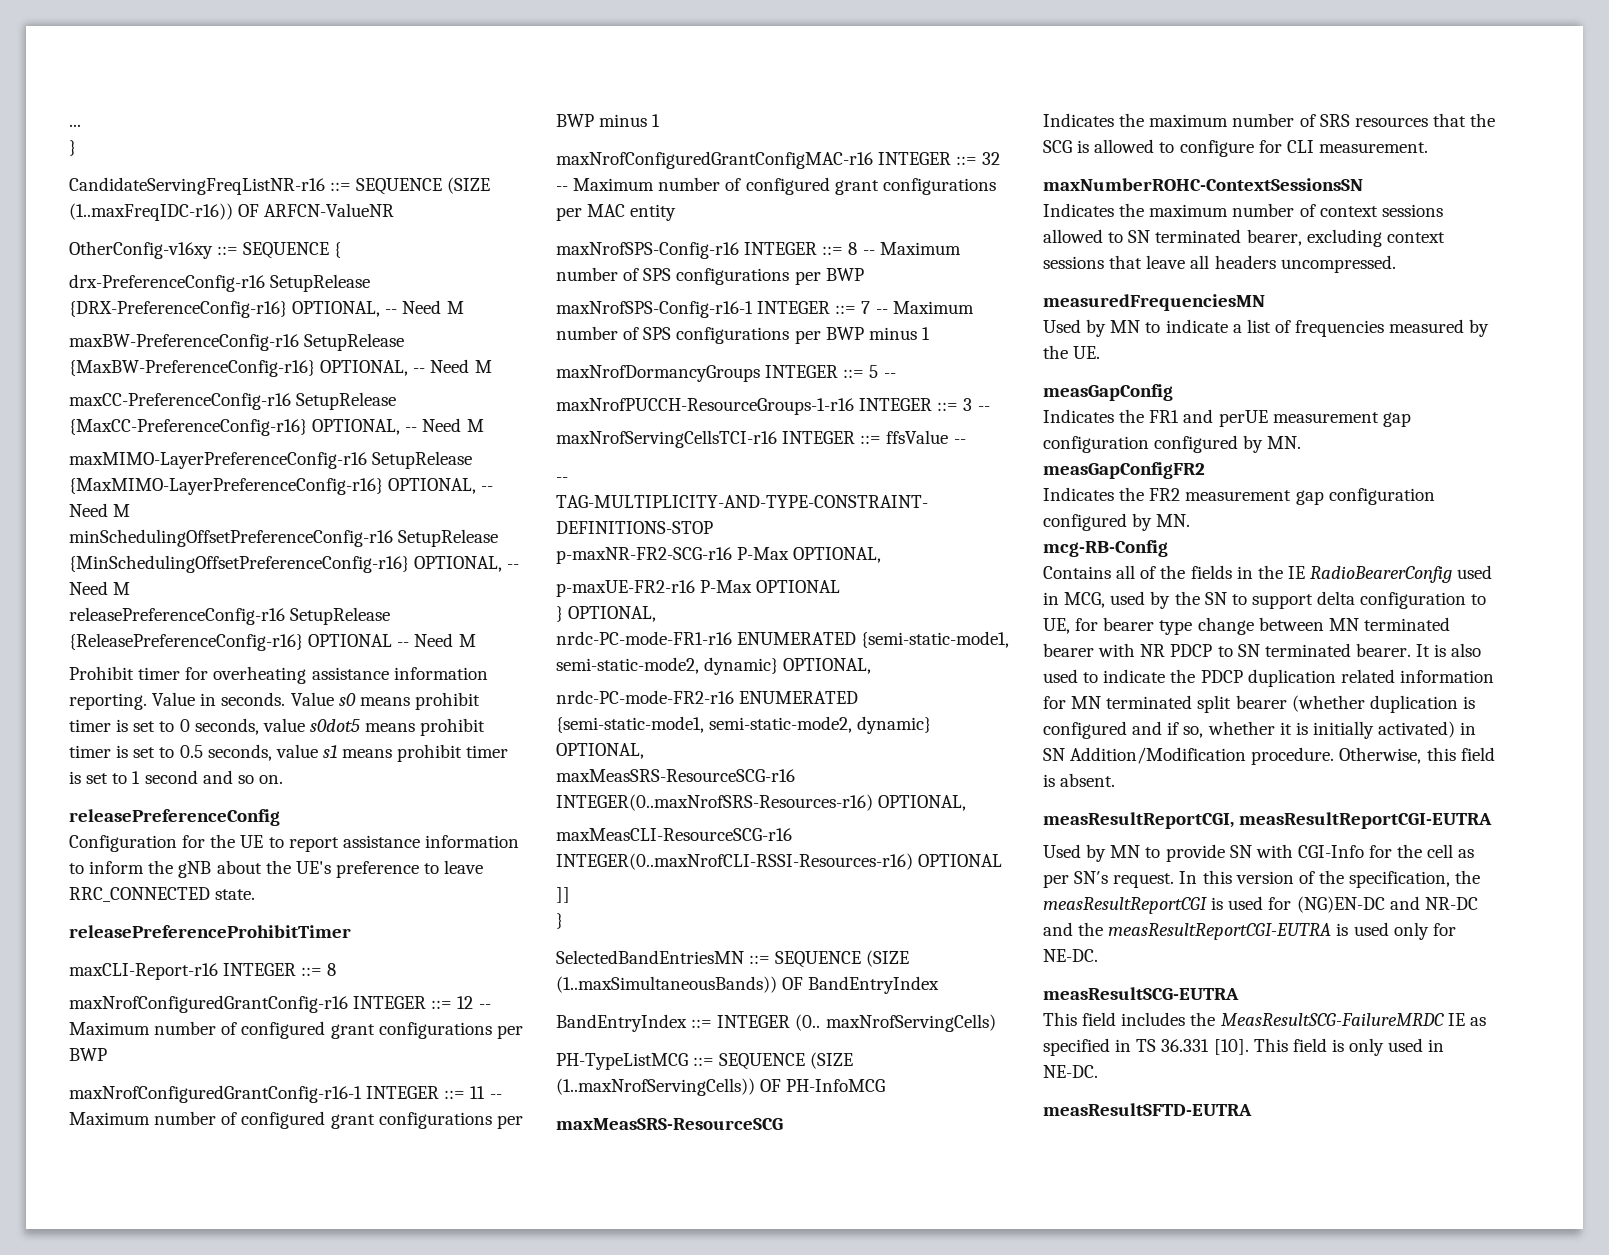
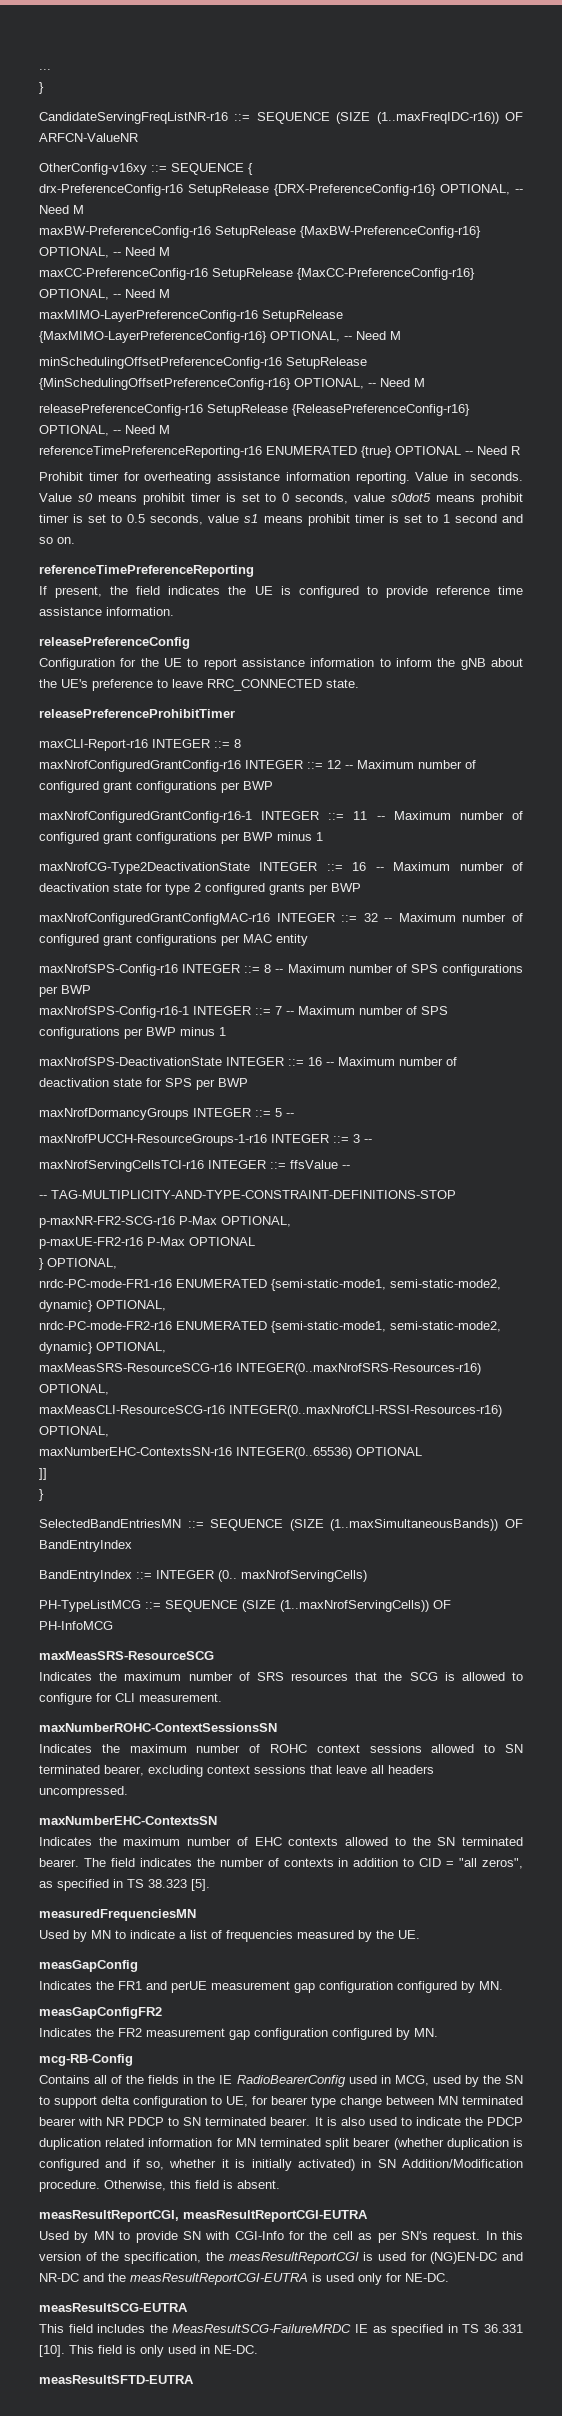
- releasePreferenceConfig-r16 SetupRelease {ReleasePreferenceConfig-r16} OPTIONAL -- Need M
+ releasePreferenceConfig-r16 SetupRelease {ReleasePreferenceConfig-r16} OPTIONAL, -- Need M
+ referenceTimePreferenceReporting-r16 ENUMERATED {true} OPTIONAL -- Need R
+ referenceTimePreferenceReporting
+ If present, the field indicates the UE is configured to provide reference time assistance information.
+ maxNrofCG-Type2DeactivationState INTEGER ::= 16 -- Maximum number of deactivation state for type 2 configured grants per BWP
+ maxNrofSPS-DeactivationState INTEGER ::= 16 -- Maximum number of deactivation state for SPS per BWP
- maxMeasCLI-ResourceSCG-r16 INTEGER(0..maxNrofCLI-RSSI-Resources-r16) OPTIONAL
+ maxMeasCLI-ResourceSCG-r16 INTEGER(0..maxNrofCLI-RSSI-Resources-r16) OPTIONAL,
+ maxNumberEHC-ContextsSN-r16 INTEGER(0..65536) OPTIONAL
- Indicates the maximum number of context sessions allowed to SN terminated bearer, excluding context sessions that leave all headers uncompressed.
+ Indicates the maximum number of ROHC context sessions allowed to SN terminated bearer, excluding context sessions that leave all headers uncompressed.
+ maxNumberEHC-ContextsSN
+ Indicates the maximum number of EHC contexts allowed to the SN terminated bearer. The field indicates the number of contexts in addition to CID = "all zeros", as specified in TS 38.323 [5].

